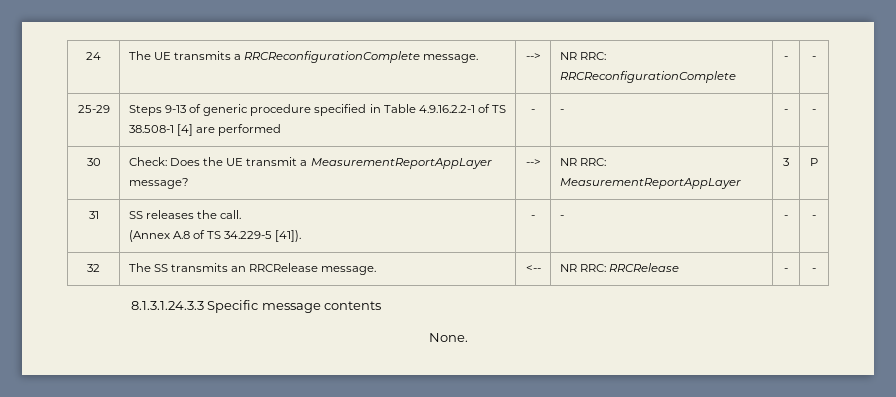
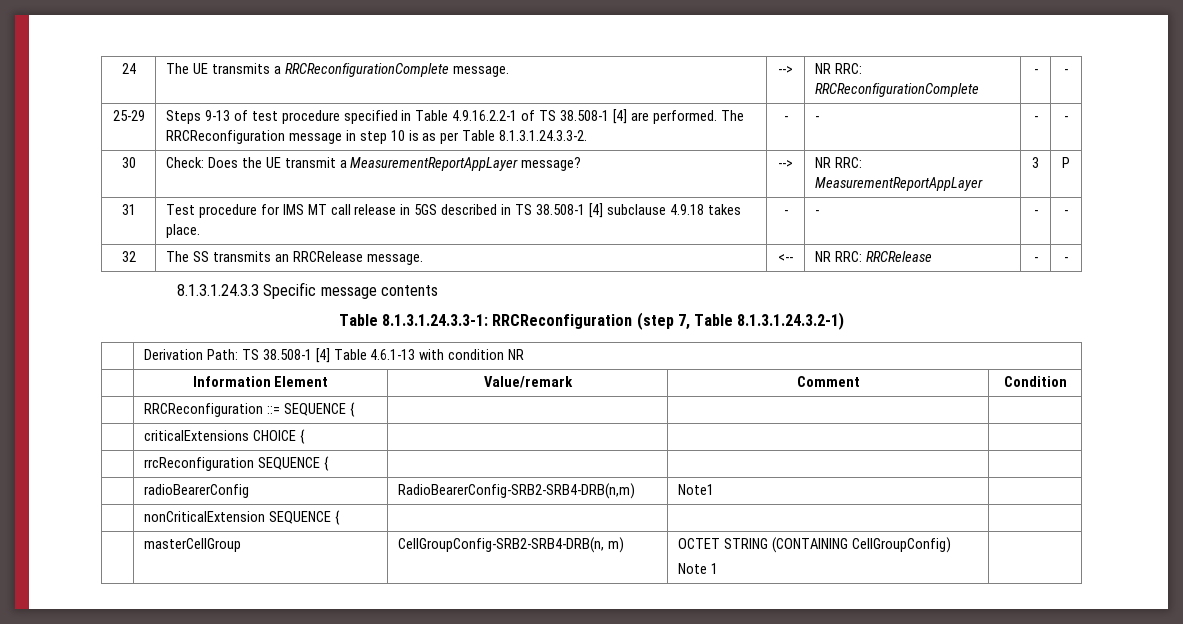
- 25-29 | Steps 9-13 of generic procedure specified in Table 4.9.16.2.2-1 of TS 38.508-1 [4] are performed | - | - | - | -
+ 25-29 | Steps 9-13 of test procedure specified in Table 4.9.16.2.2-1 of TS 38.508-1 [4] are performed. The RRCReconfiguration message in step 10 is as per Table 8.1.3.1.24.3.3-2. | - | - | - | -
- 31 | SS releases the call.
- (Annex A.8 of TS 34.229-5 [41]). | - | - | - | -
+ 31 | Test procedure for IMS MT call release in 5GS described in TS 38.508-1 [4] subclause 4.9.18 takes place. | - | - | - | -
- None.
+ Table 8.1.3.1.24.3.3-1: RRCReconfiguration (step 7, Table 8.1.3.1.24.3.2-1)
+ | Derivation Path: TS 38.508-1 [4] Table 4.6.1-13 with condition NR
+ | Information Element | Value/remark | Comment | Condition
+ | RRCReconfiguration ::= SEQUENCE { | | |
+ | criticalExtensions CHOICE { | | |
+ | rrcReconfiguration SEQUENCE { | | |
+ | radioBearerConfig | RadioBearerConfig-SRB2-SRB4-DRB(n,m) | Note1 |
+ | nonCriticalExtension SEQUENCE { | | |
+ | masterCellGroup | CellGroupConfig-SRB2-SRB4-DRB(n, m) | OCTET STRING (CONTAINING CellGroupConfig)
+ Note 1 |

